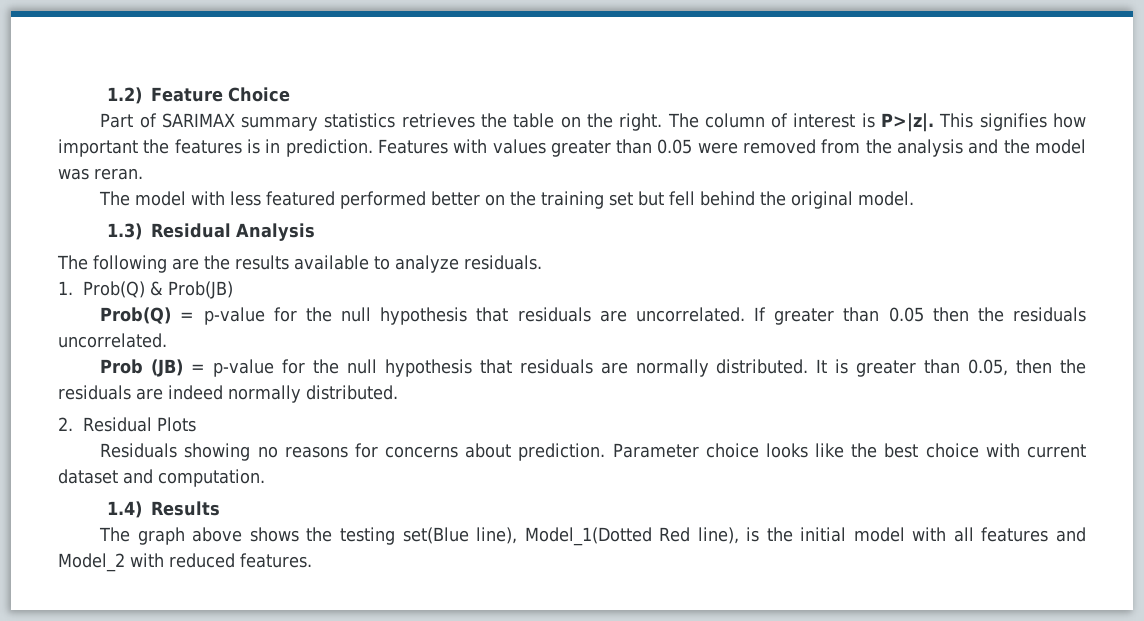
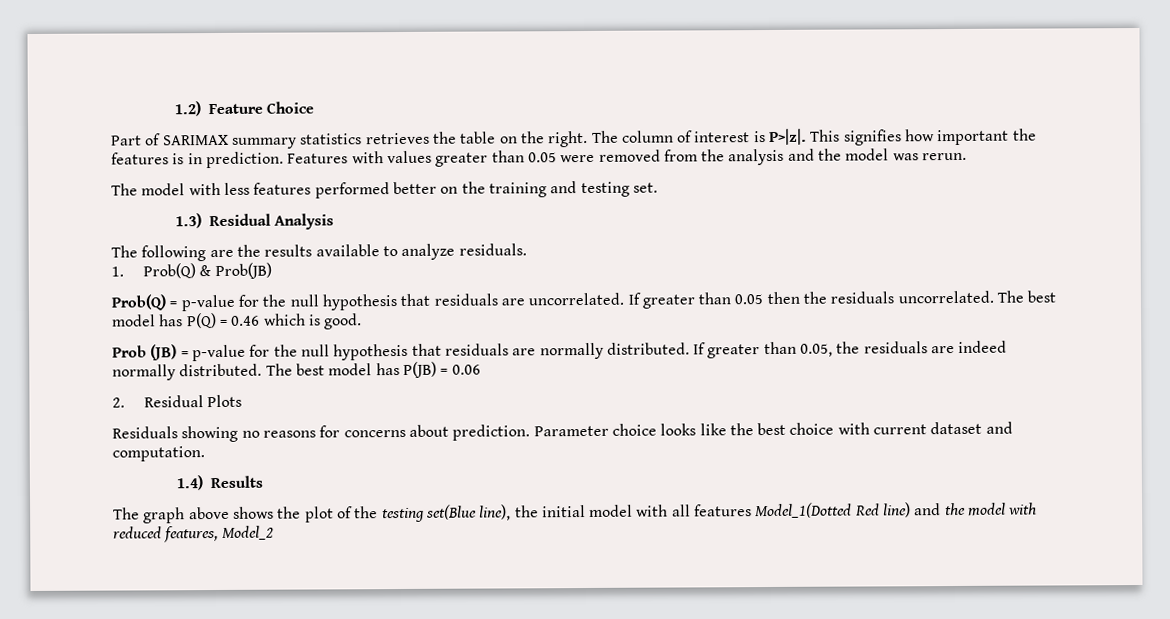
- Features with values greater than 0.05 were removed from the analysis and the model was reran.
+ Features with values greater than 0.05 were removed from the analysis and the model was rerun.
- The model with less featured performed better on the training set but fell behind the original model.
+ The model with less features performed better on the training and testing set.
+ The best model has P(Q) = 0.46 which is good.
- It is greater than 0.05, then the residuals are indeed normally distributed.
+ If greater than 0.05, the residuals are indeed normally distributed. The best model has P(JB) = 0.06
- The graph above shows the testing set(Blue line), Model_1(Dotted Red line), is the initial model with all features and Model_2 with reduced features.
+ The graph above shows the plot of the testing set(Blue line), the initial model with all features Model_1(Dotted Red line) and the model with reduced features, Model_2

